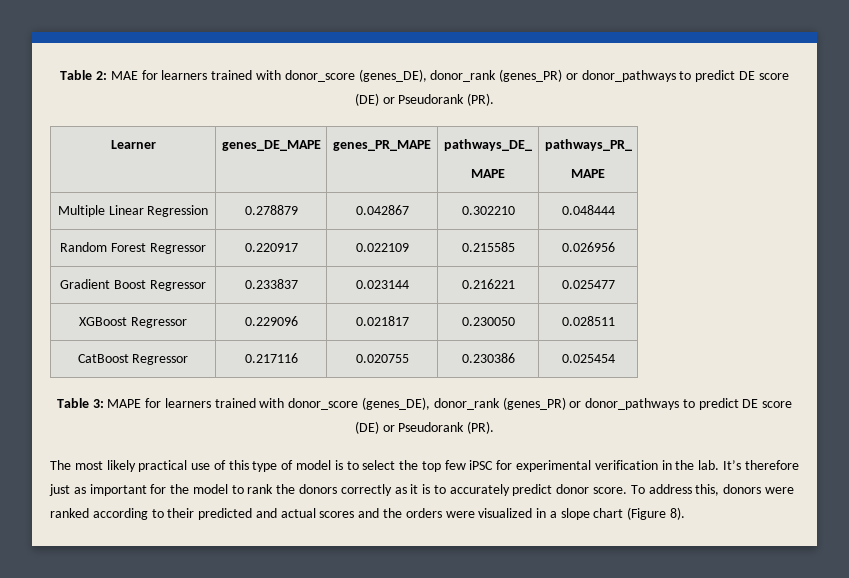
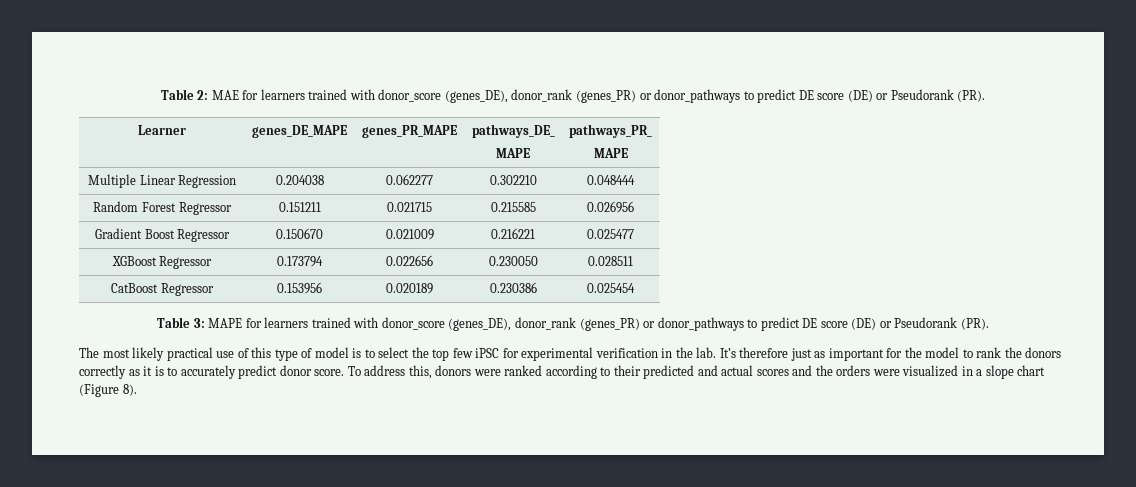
- Multiple Linear Regression | 0.278879 | 0.042867 | 0.302210 | 0.048444
+ Multiple Linear Regression | 0.204038 | 0.062277 | 0.302210 | 0.048444
- Random Forest Regressor | 0.220917 | 0.022109 | 0.215585 | 0.026956
+ Random Forest Regressor | 0.151211 | 0.021715 | 0.215585 | 0.026956
- Gradient Boost Regressor | 0.233837 | 0.023144 | 0.216221 | 0.025477
+ Gradient Boost Regressor | 0.150670 | 0.021009 | 0.216221 | 0.025477
- XGBoost Regressor | 0.229096 | 0.021817 | 0.230050 | 0.028511
+ XGBoost Regressor | 0.173794 | 0.022656 | 0.230050 | 0.028511
- CatBoost Regressor | 0.217116 | 0.020755 | 0.230386 | 0.025454
+ CatBoost Regressor | 0.153956 | 0.020189 | 0.230386 | 0.025454

